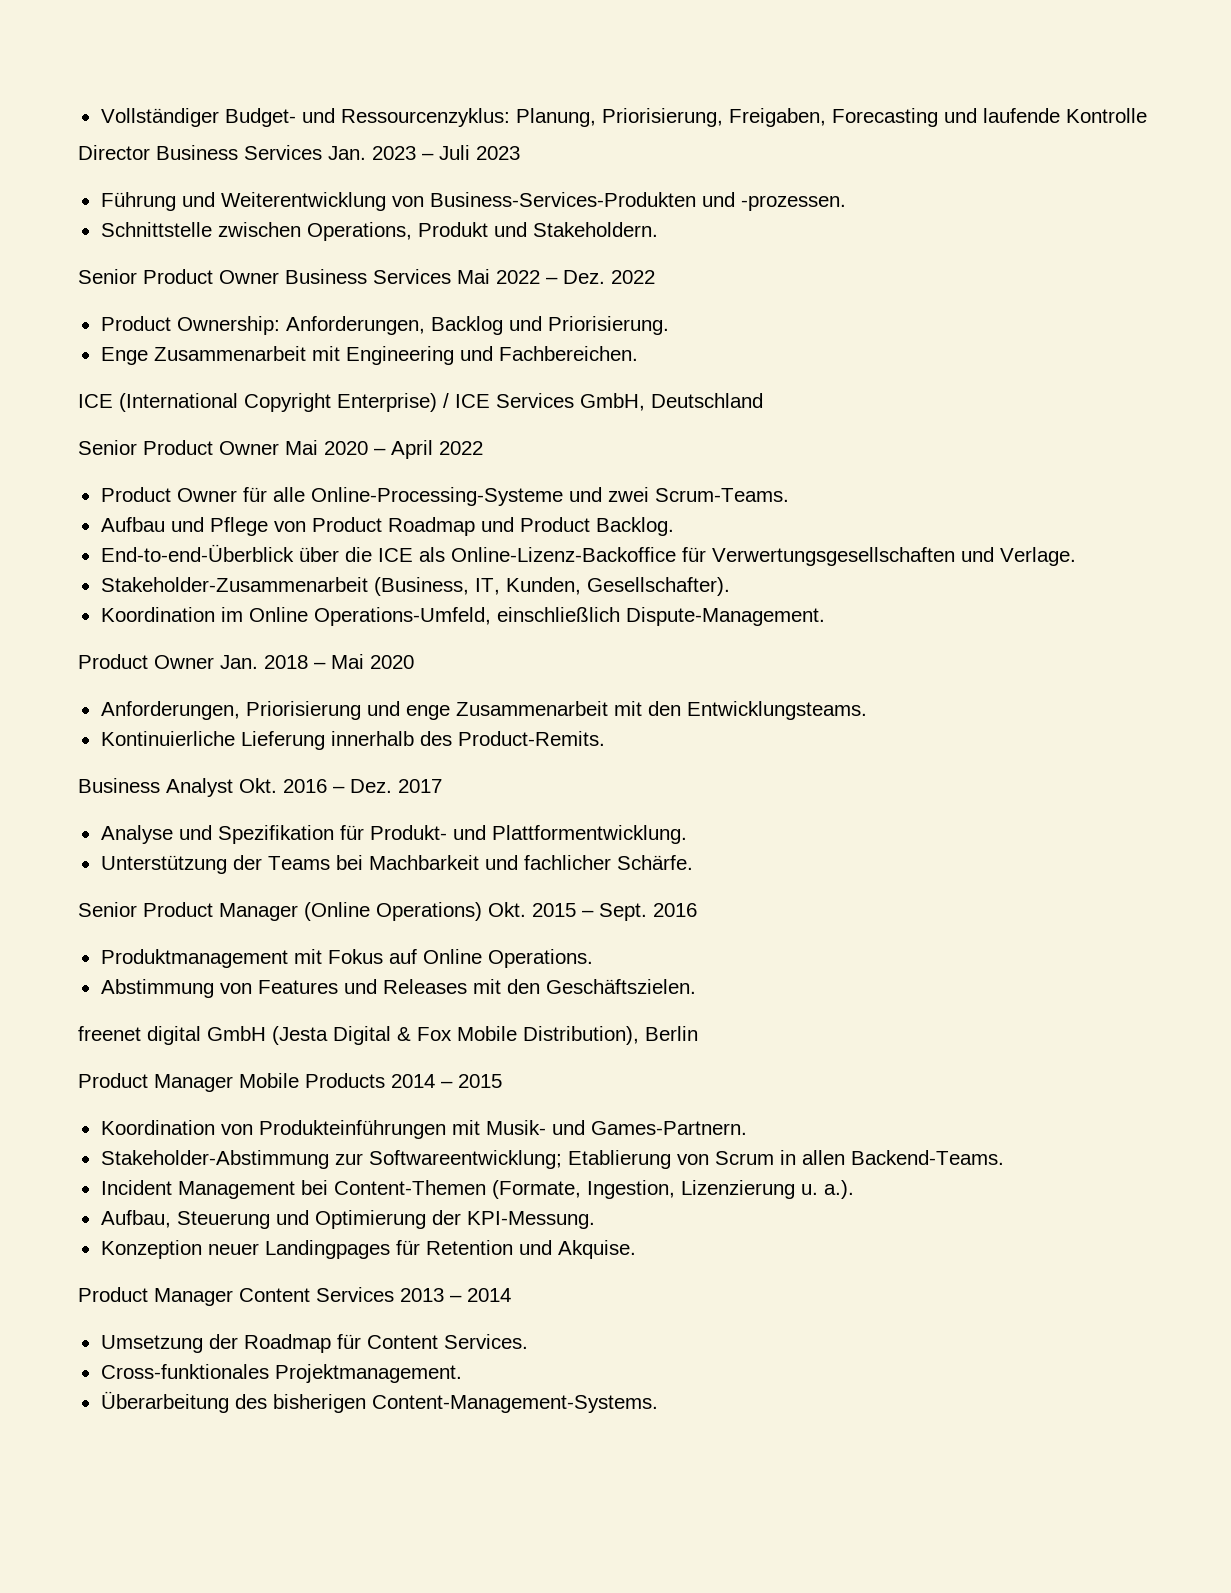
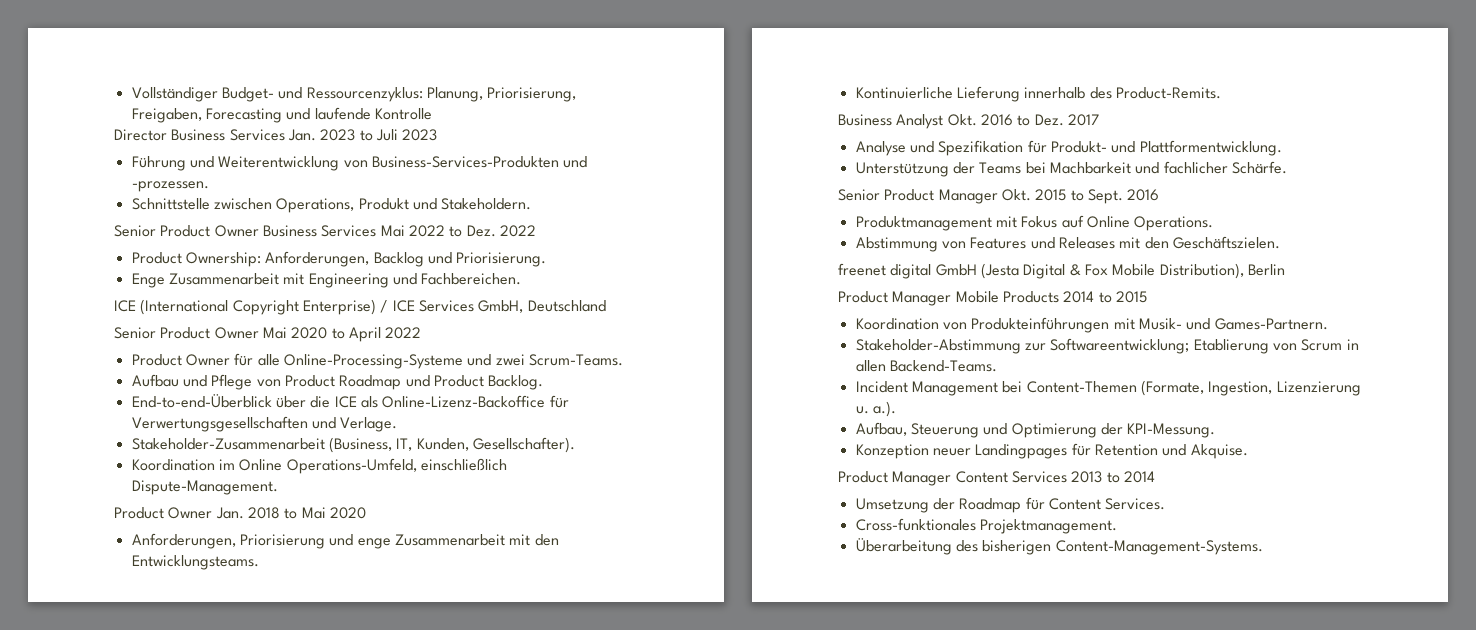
- Director Business Services Jan. 2023 – Juli 2023
+ Director Business Services Jan. 2023 to Juli 2023
- Senior Product Owner Business Services Mai 2022 – Dez. 2022
+ Senior Product Owner Business Services Mai 2022 to Dez. 2022
- Senior Product Owner Mai 2020 – April 2022
+ Senior Product Owner Mai 2020 to April 2022
- Product Owner Jan. 2018 – Mai 2020
+ Product Owner Jan. 2018 to Mai 2020
- Business Analyst Okt. 2016 – Dez. 2017
+ Business Analyst Okt. 2016 to Dez. 2017
- Senior Product Manager (Online Operations) Okt. 2015 – Sept.
+ Senior Product Manager Okt. 2015 to Sept.
- Product Manager Mobile Products 2014 – 2015
+ Product Manager Mobile Products 2014 to 2015
- Product Manager Content Services 2013 – 2014
+ Product Manager Content Services 2013 to 2014

